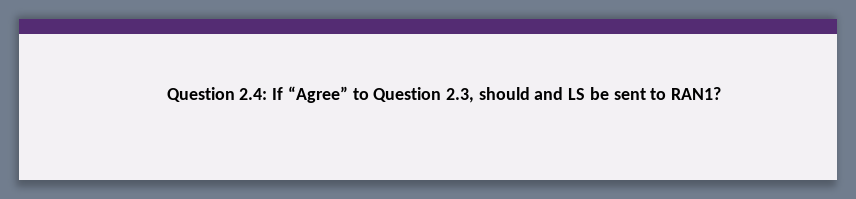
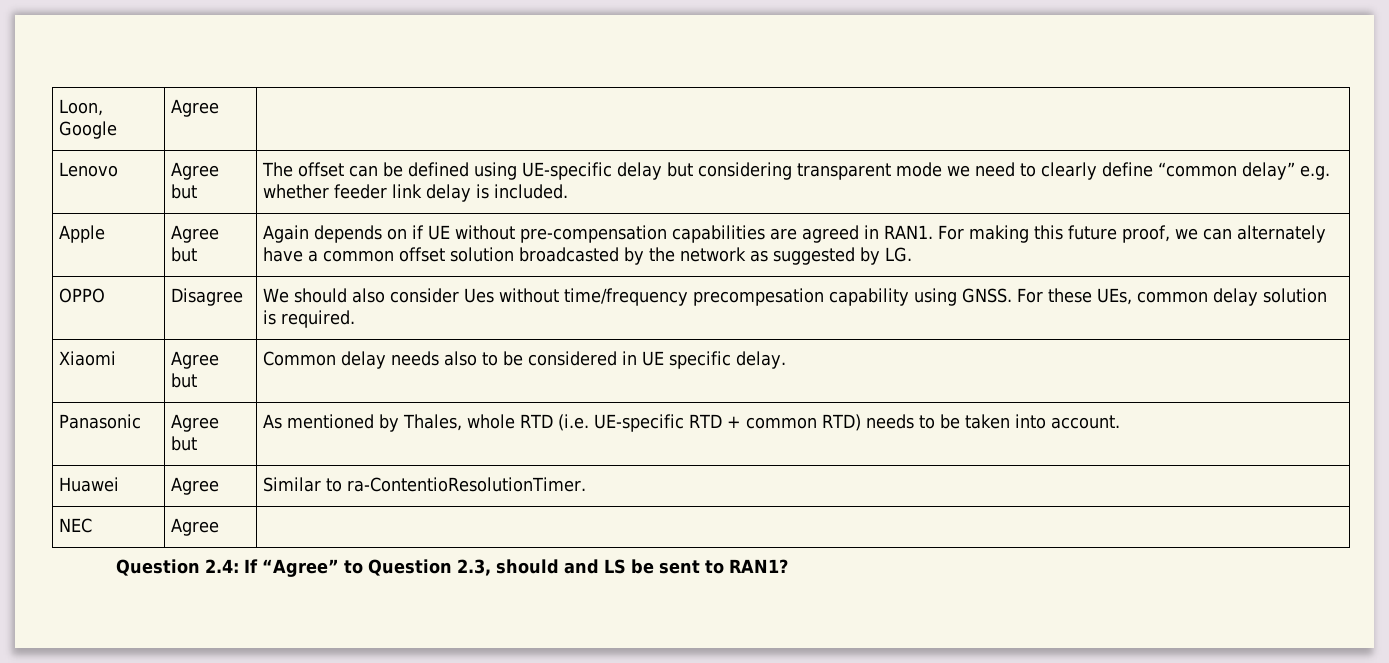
+ Loon, Google | Agree |
+ Lenovo | Agree but | The offset can be defined using UE-specific delay but considering transparent mode we need to clearly define “common delay” e.g. whether feeder link delay is included.
+ Apple | Agree but | Again depends on if UE without pre-compensation capabilities are agreed in RAN1. For making this future proof, we can alternately have a common offset solution broadcasted by the network as suggested by LG.
+ OPPO | Disagree | We should also consider Ues without time/frequency precompesation capability using GNSS. For these UEs, common delay solution is required.
+ Xiaomi | Agree but | Common delay needs also to be considered in UE specific delay.
+ Panasonic | Agree but | As mentioned by Thales, whole RTD (i.e. UE-specific RTD + common RTD) needs to be taken into account.
+ Huawei | Agree | Similar to ra-ContentioResolutionTimer.
+ NEC | Agree |

